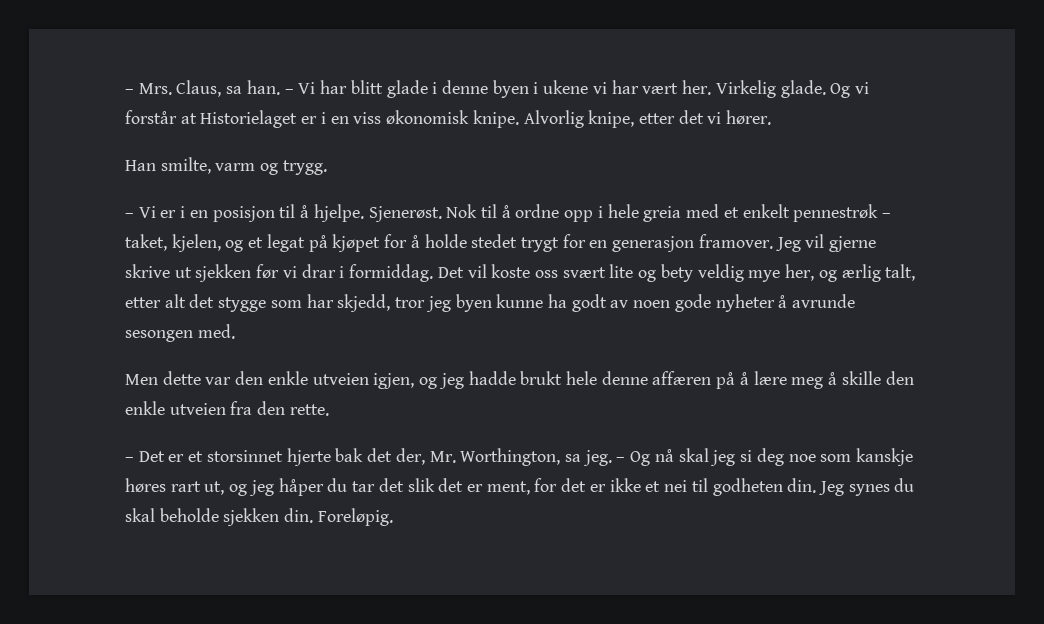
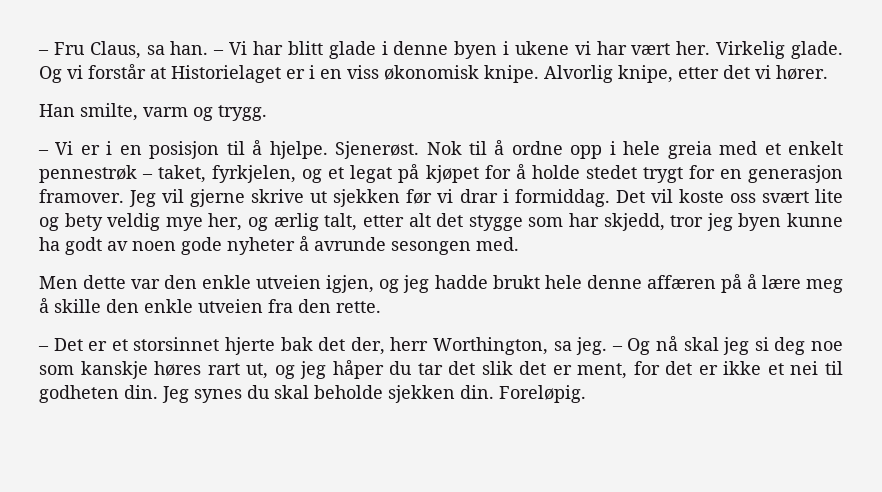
- – Mrs. Claus, sa han.
+ – Fru Claus, sa han.
- Nok til å ordne opp i hele greia med et enkelt pennestrøk – taket, kjelen, og et legat på kjøpet for å holde stedet trygt for en generasjon framover.
+ Nok til å ordne opp i hele greia med et enkelt pennestrøk – taket, fyrkjelen, og et legat på kjøpet for å holde stedet trygt for en generasjon framover.
- – Det er et storsinnet hjerte bak det der, Mr. Worthington, sa jeg.
+ – Det er et storsinnet hjerte bak det der, herr Worthington, sa jeg.

